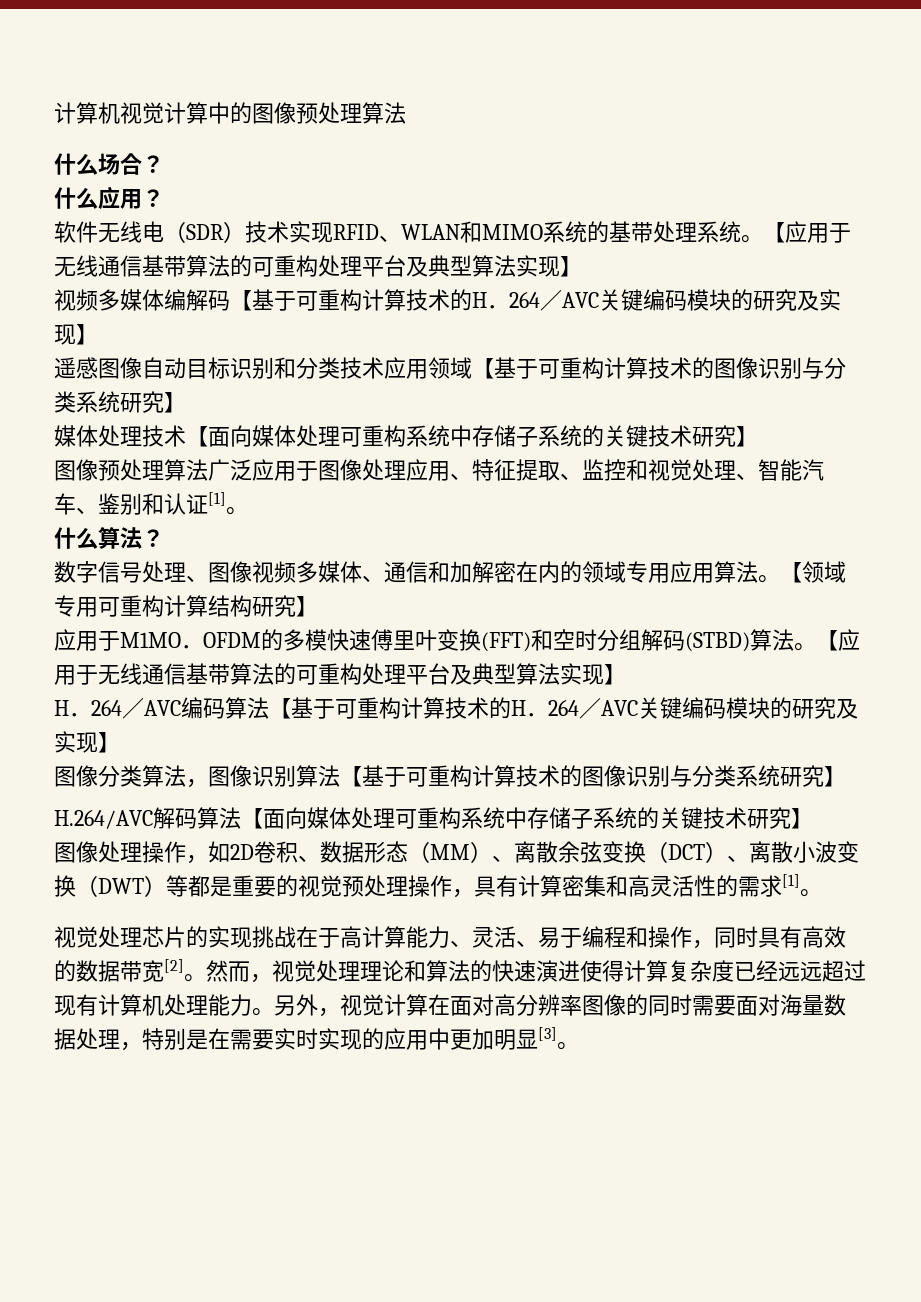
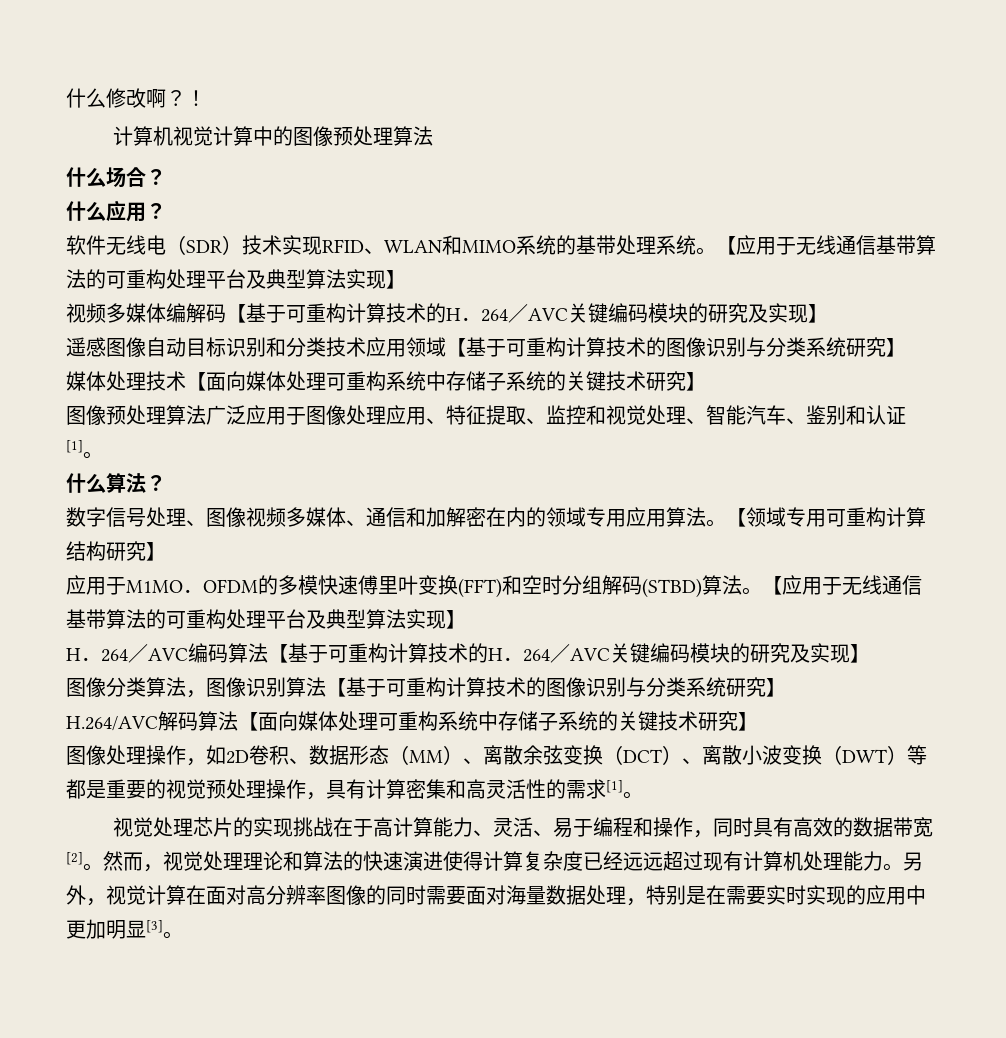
+ 什么修改啊？！

